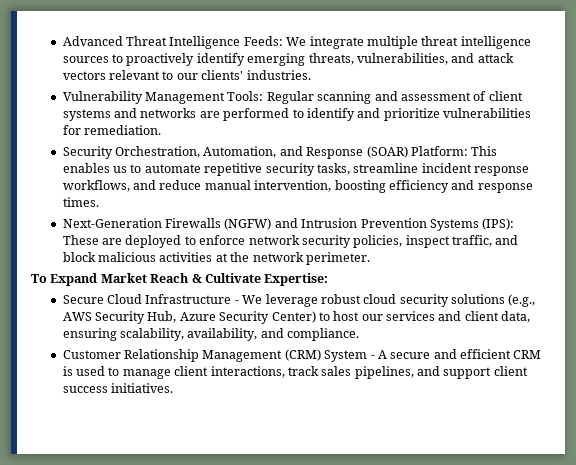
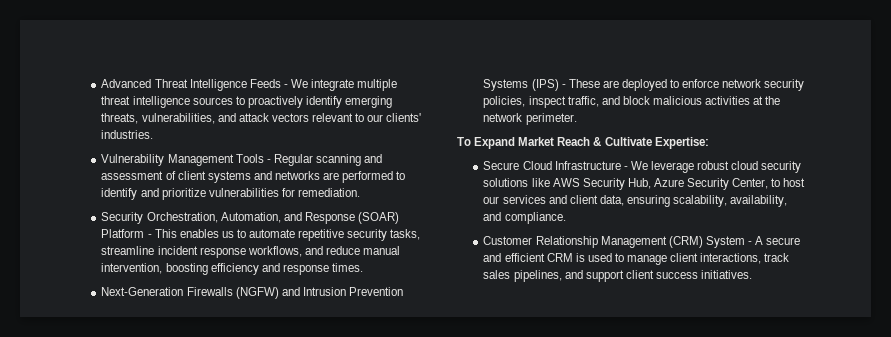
- Advanced Threat Intelligence Feeds: We integrate multiple threat intelligence sources to proactively identify emerging threats, vulnerabilities, and attack vectors relevant to our clients' industries.
+ Advanced Threat Intelligence Feeds - We integrate multiple threat intelligence sources to proactively identify emerging threats, vulnerabilities, and attack vectors relevant to our clients' industries.
- Vulnerability Management Tools: Regular scanning and assessment of client systems and networks are performed to identify and prioritize vulnerabilities for remediation.
+ Vulnerability Management Tools - Regular scanning and assessment of client systems and networks are performed to identify and prioritize vulnerabilities for remediation.
- Security Orchestration, Automation, and Response (SOAR) Platform: This enables us to automate repetitive security tasks, streamline incident response workflows, and reduce manual intervention, boosting efficiency and response times.
+ Security Orchestration, Automation, and Response (SOAR) Platform - This enables us to automate repetitive security tasks, streamline incident response workflows, and reduce manual intervention, boosting efficiency and response times.
- Next-Generation Firewalls (NGFW) and Intrusion Prevention Systems (IPS): These are deployed to enforce network security policies, inspect traffic, and block malicious activities at the network perimeter.
+ Next-Generation Firewalls (NGFW) and Intrusion Prevention Systems (IPS) - These are deployed to enforce network security policies, inspect traffic, and block malicious activities at the network perimeter.
- Secure Cloud Infrastructure - We leverage robust cloud security solutions (e.g., AWS Security Hub, Azure Security Center) to host our services and client data, ensuring scalability, availability, and compliance.
+ Secure Cloud Infrastructure - We leverage robust cloud security solutions like AWS Security Hub, Azure Security Center, to host our services and client data, ensuring scalability, availability, and compliance.

